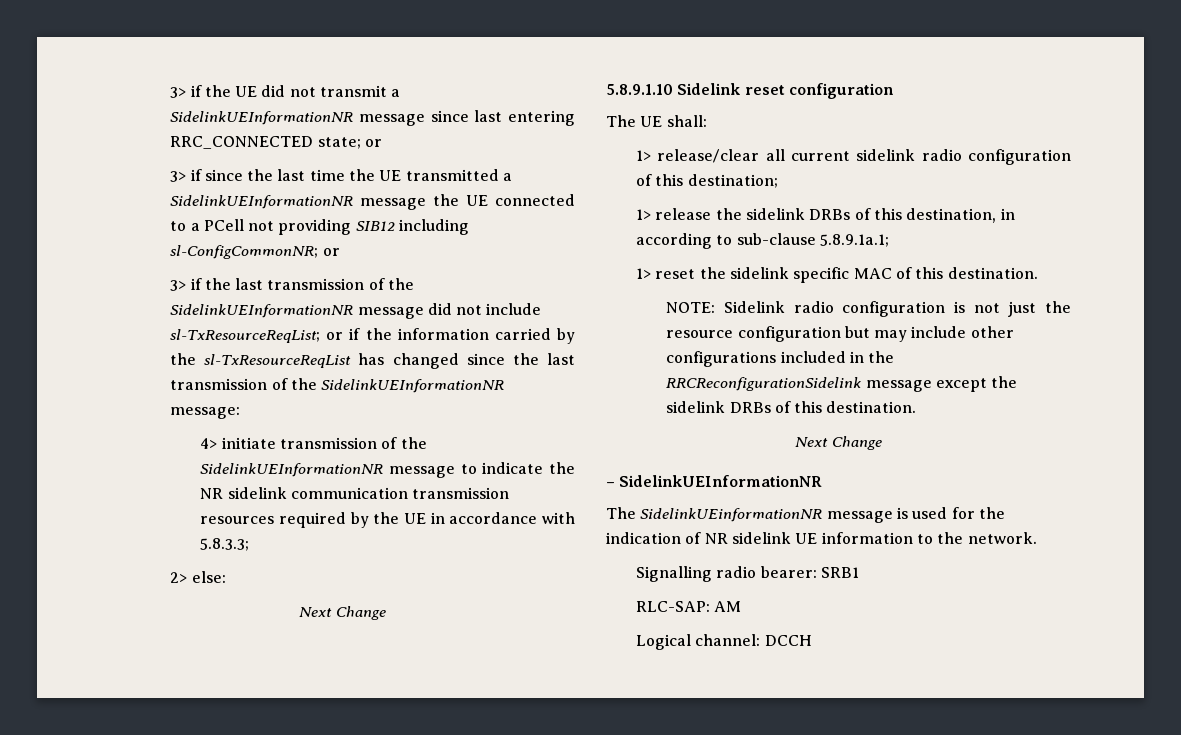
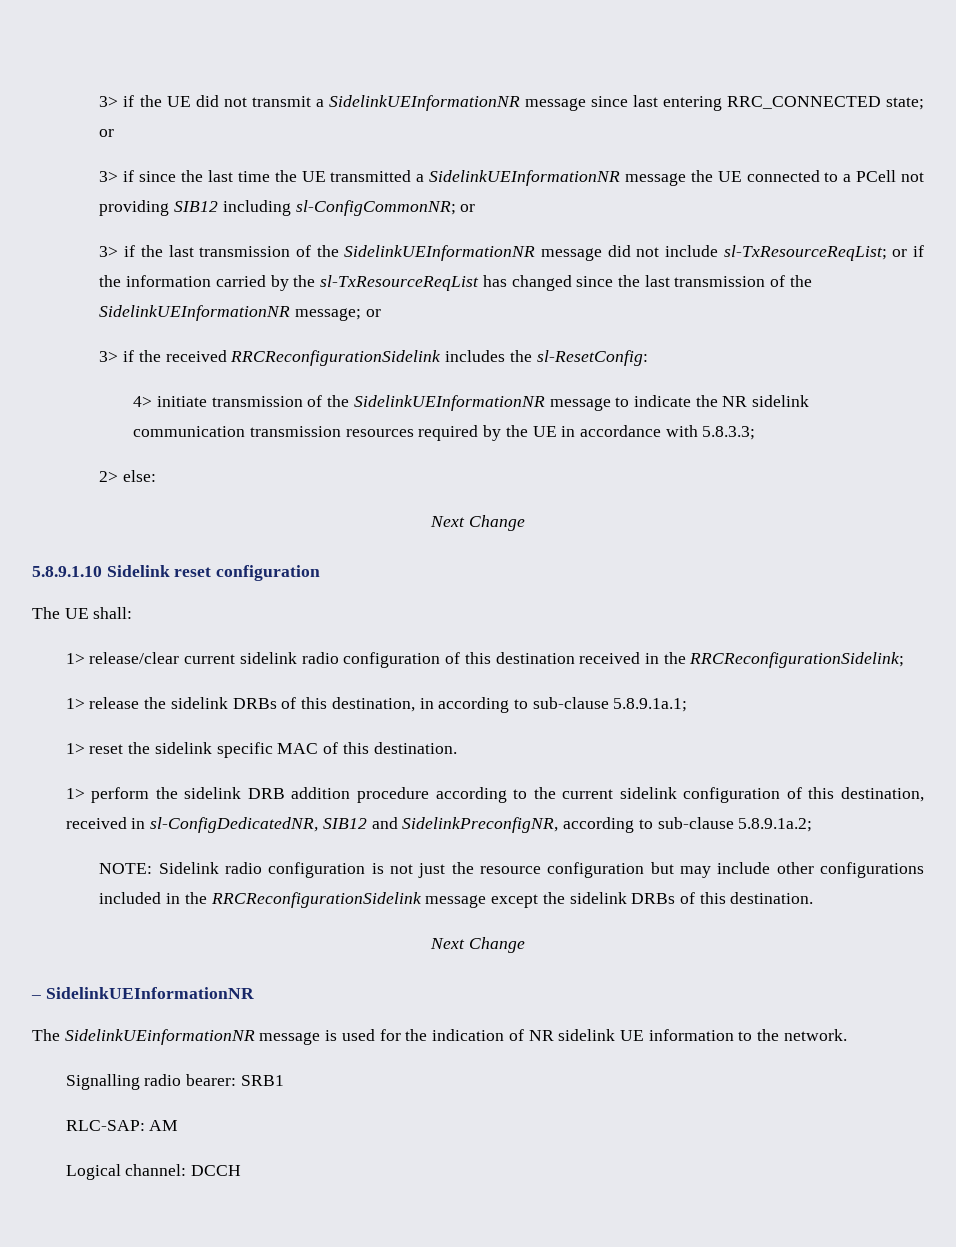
- 3> if the last transmission of the SidelinkUEInformationNR message did not include sl-TxResourceReqList; or if the information carried by the sl-TxResourceReqList has changed since the last transmission of the SidelinkUEInformationNR message:
+ 3> if the last transmission of the SidelinkUEInformationNR message did not include sl-TxResourceReqList; or if the information carried by the sl-TxResourceReqList has changed since the last transmission of the SidelinkUEInformationNR message; or
+ 3> if the received RRCReconfigurationSidelink includes the sl-ResetConfig:
- 1> release/clear all current sidelink radio configuration of this destination;
+ 1> release/clear current sidelink radio configuration of this destination received in the RRCReconfigurationSidelink;
+ 1> perform the sidelink DRB addition procedure according to the current sidelink configuration of this destination, received in sl-ConfigDedicatedNR, SIB12 and SidelinkPreconfigNR, according to sub-clause 5.8.9.1a.2;

